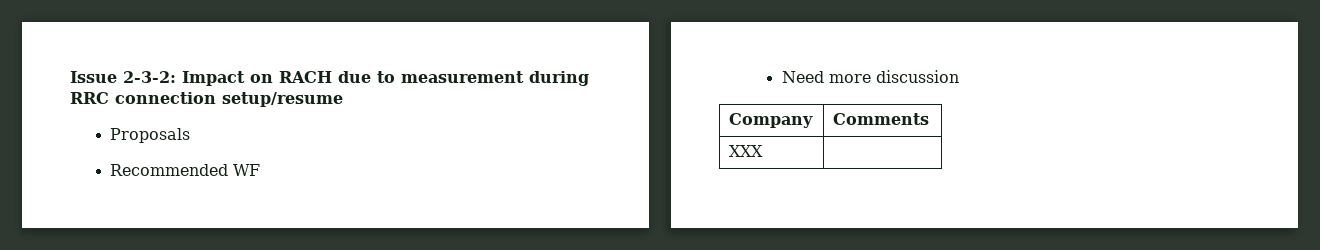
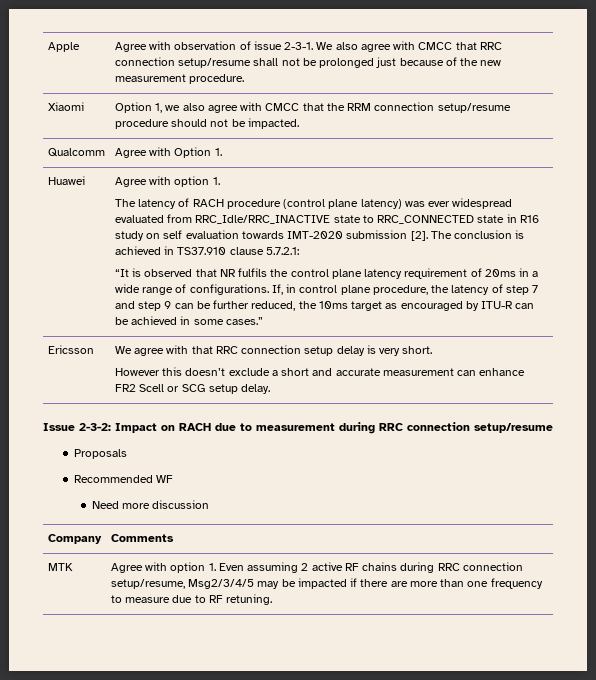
+ Apple | Agree with observation of issue 2-3-1. We also agree with CMCC that RRC connection setup/resume shall not be prolonged just because of the new measurement procedure.
+ Xiaomi | Option 1, we also agree with CMCC that the RRM connection setup/resume procedure should not be impacted.
+ Qualcomm | Agree with Option 1.
+ Huawei | Agree with option 1.
+ The latency of RACH procedure (control plane latency) was ever widespread evaluated from RRC_Idle/RRC_INACTIVE state to RRC_CONNECTED state in R16 study on self evaluation towards IMT-2020 submission [2]. The conclusion is achieved in TS37.910 clause 5.7.2.1:
+ “It is observed that NR fulfils the control plane latency requirement of 20ms in a wide range of configurations. If, in control plane procedure, the latency of step 7 and step 9 can be further reduced, the 10ms target as encouraged by ITU-R can be achieved in some cases.”
+ Ericsson | We agree with that RRC connection setup delay is very short.
+ However this doesn’t exclude a short and accurate measurement can enhance FR2 Scell or SCG setup delay.
- XXX |
+ MTK | Agree with option 1. Even assuming 2 active RF chains during RRC connection setup/resume, Msg2/3/4/5 may be impacted if there are more than one frequency to measure due to RF retuning.

